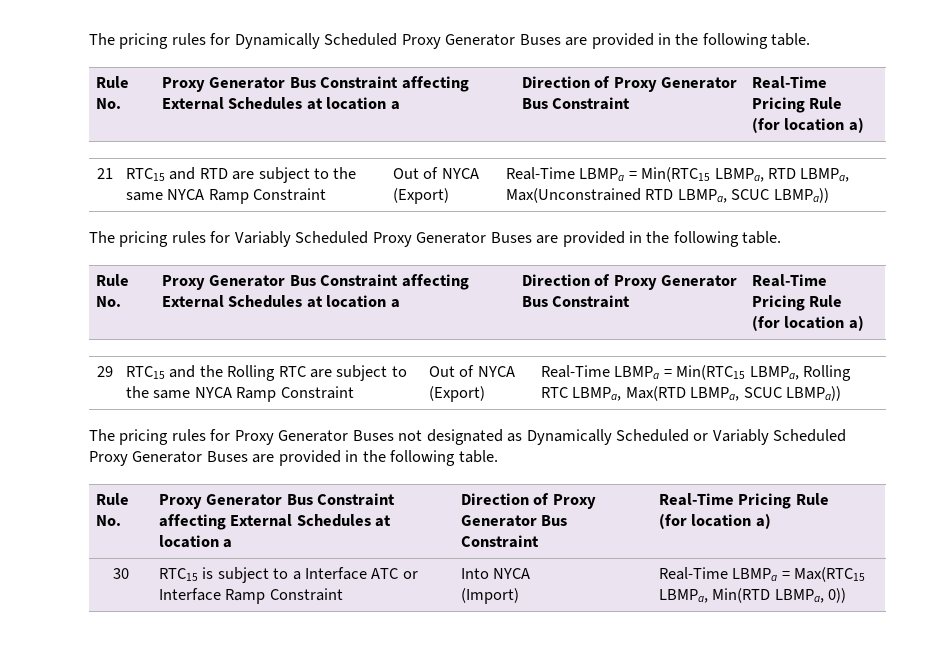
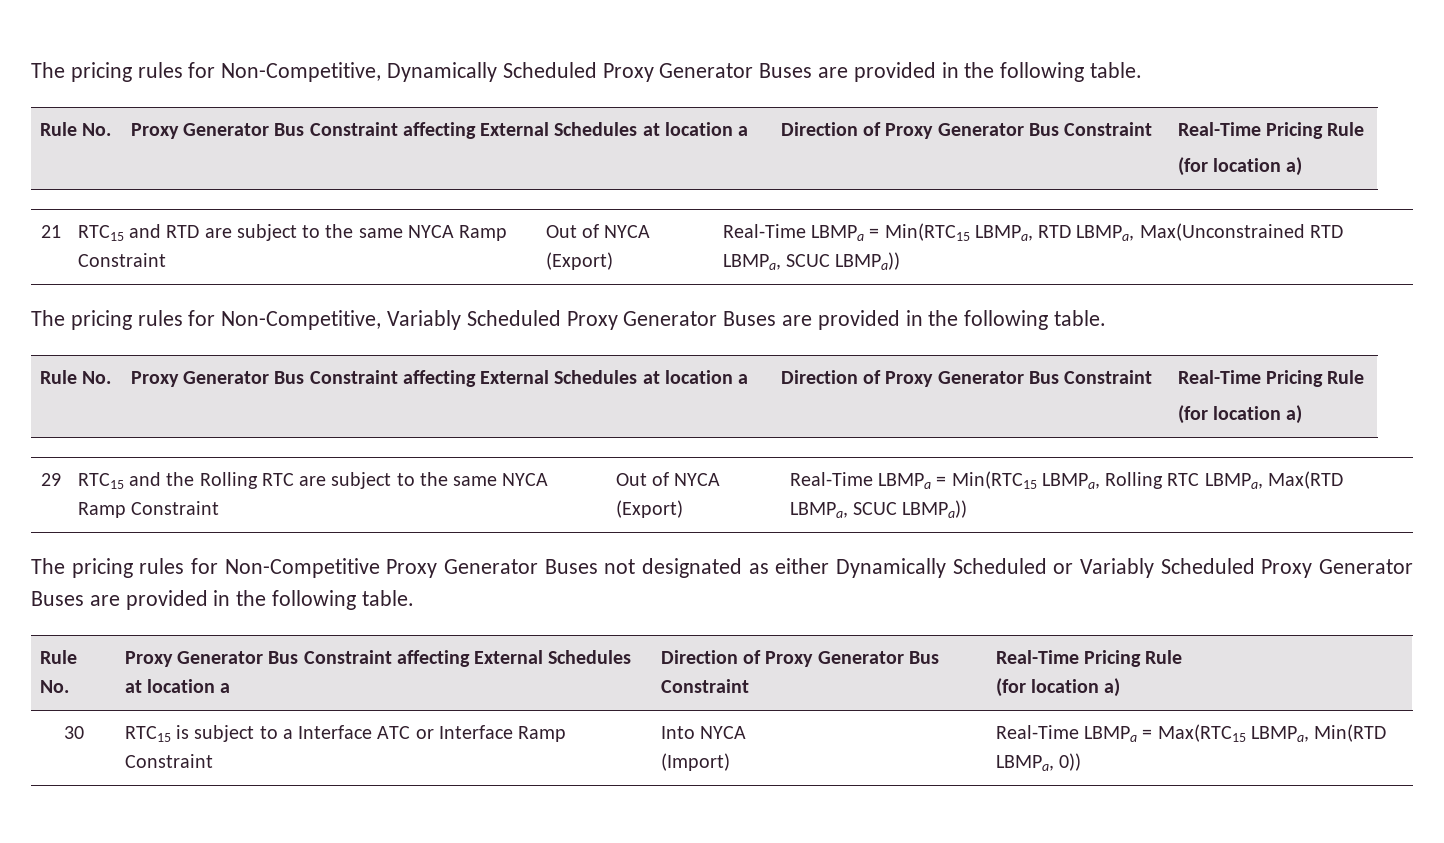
- The pricing rules for Dynamically Scheduled Proxy Generator Buses are provided in the following table.
+ The pricing rules for Non-Competitive, Dynamically Scheduled Proxy Generator Buses are provided in the following table.
- The pricing rules for Variably Scheduled Proxy Generator Buses are provided in the following table.
+ The pricing rules for Non-Competitive, Variably Scheduled Proxy Generator Buses are provided in the following table.
- The pricing rules for Proxy Generator Buses not designated as Dynamically Scheduled or Variably Scheduled Proxy Generator Buses are provided in the following table.
+ The pricing rules for Non-Competitive Proxy Generator Buses not designated as either Dynamically Scheduled or Variably Scheduled Proxy Generator Buses are provided in the following table.

